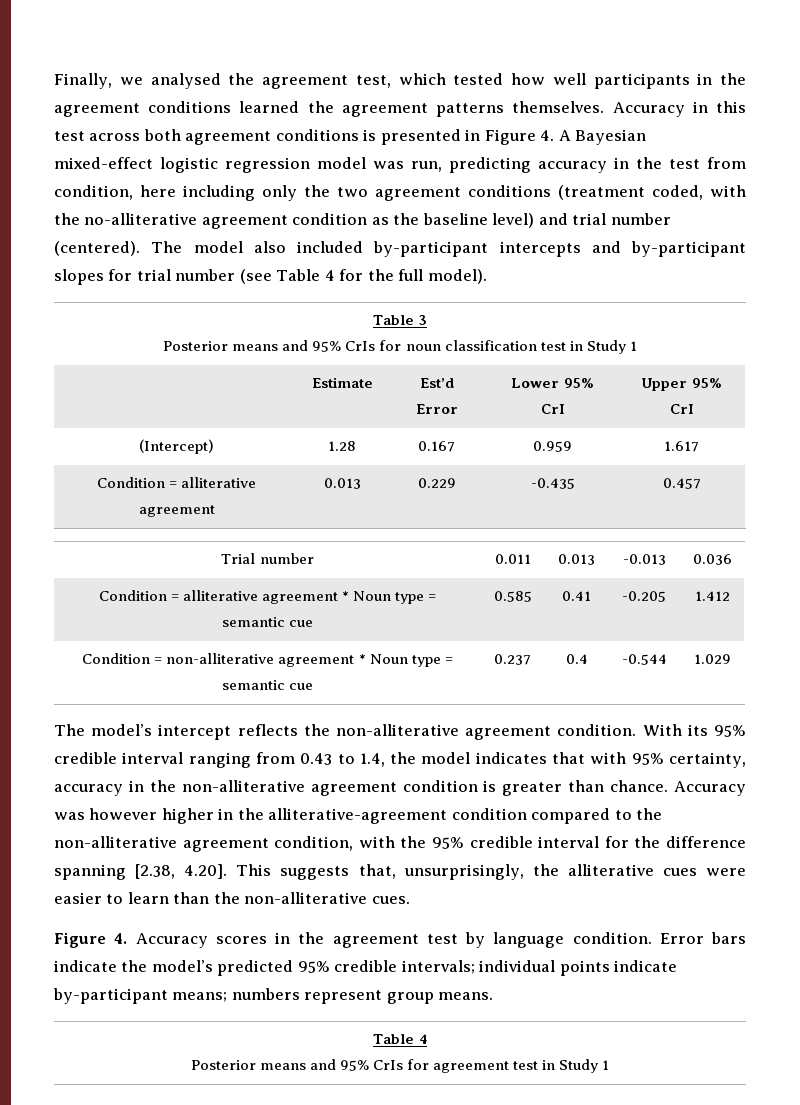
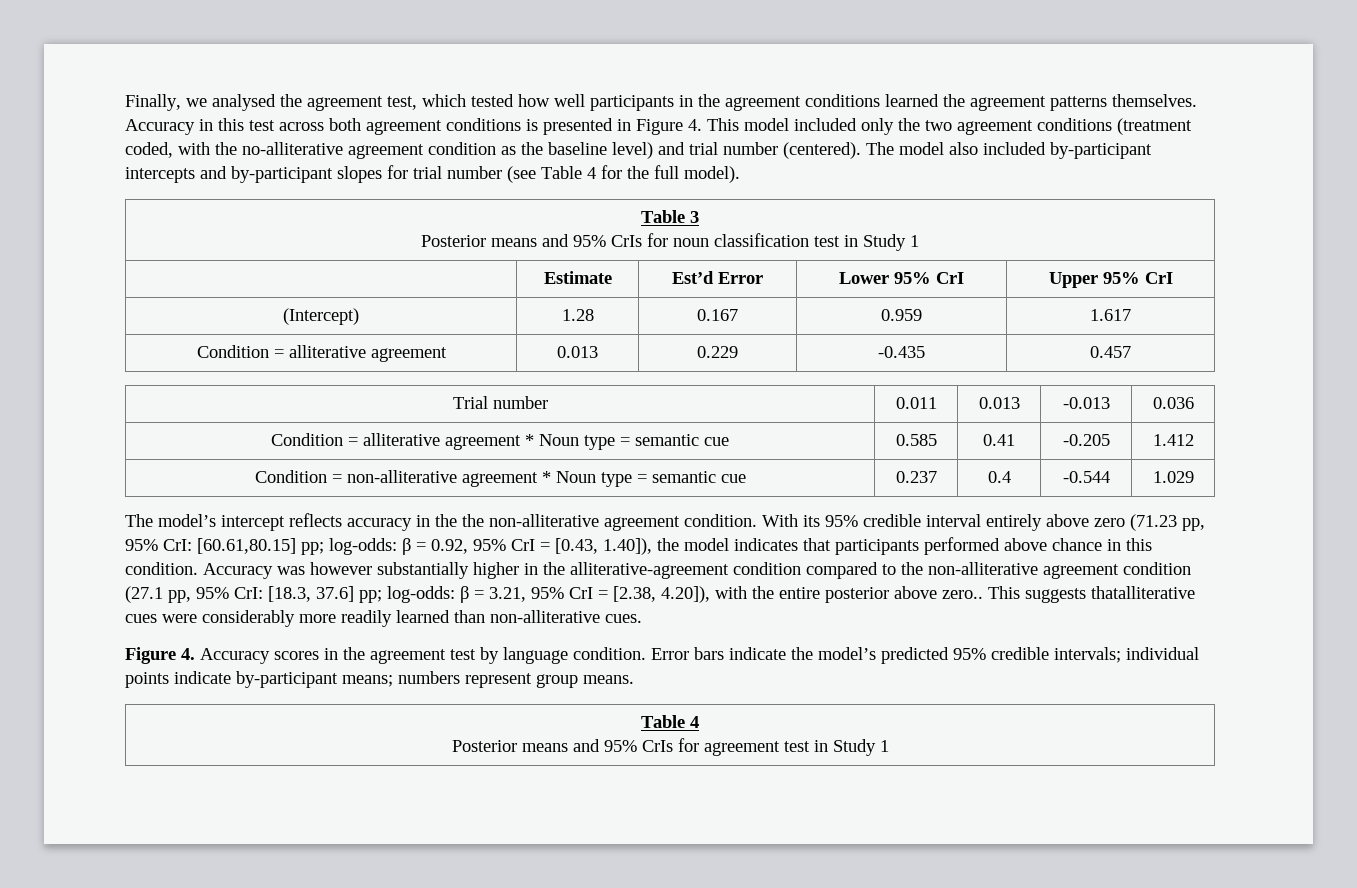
- Accuracy in this test across both agreement conditions is presented in Figure 4. A Bayesian mixed-effect logistic regression model was run, predicting accuracy in the test from condition, here including only the two agreement conditions (treatment coded, with the no-alliterative agreement condition as the baseline level) and trial number (centered).
+ Accuracy in this test across both agreement conditions is presented in Figure 4. This model included only the two agreement conditions (treatment coded, with the no-alliterative agreement condition as the baseline level) and trial number (centered).
- The model’s intercept reflects the non-alliterative agreement condition.
+ The model’s intercept reflects accuracy in the the non-alliterative agreement condition.
- With its 95% credible interval ranging from 0.43 to 1.4, the model indicates that with 95% certainty, accuracy in the non-alliterative agreement condition is greater than chance.
+ With its 95% credible interval entirely above zero (71.23 pp, 95% CrI: [60.61,80.15] pp; log-odds: β = 0.92, 95% CrI = [0.43, 1.40]), the model indicates that participants performed above chance in this condition.
- Accuracy was however higher in the alliterative-agreement condition compared to the non-alliterative agreement condition, with the 95% credible interval for the difference spanning [2.38, 4.20]. This suggests that, unsurprisingly, the alliterative cues were easier to learn than the non-alliterative cues.
+ Accuracy was however substantially higher in the alliterative-agreement condition compared to the non-alliterative agreement condition (27.1 pp, 95% CrI: [18.3, 37.6] pp; log-odds: β = 3.21, 95% CrI = [2.38, 4.20]), with the entire posterior above zero.. This suggests thatalliterative cues were considerably more readily learned than non-alliterative cues.

